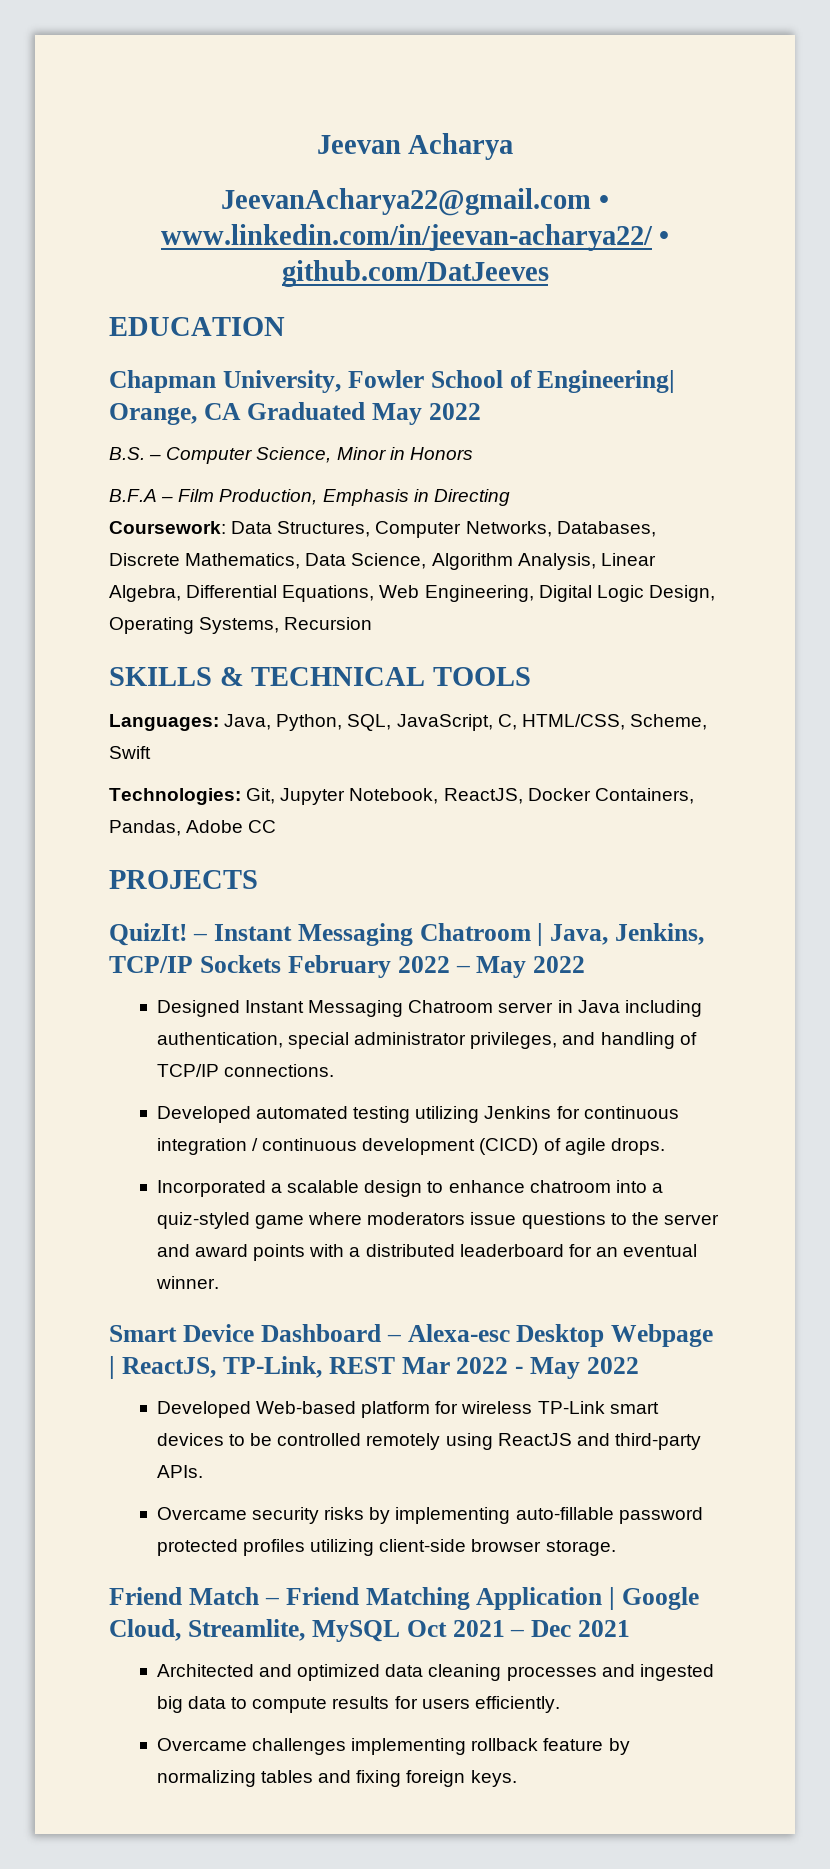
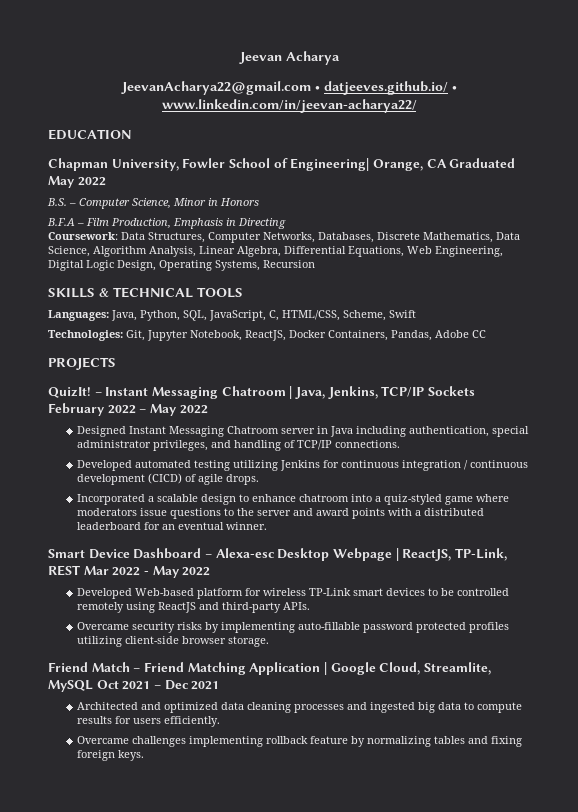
- JeevanAcharya22@gmail.com • www.linkedin.com/in/jeevan-acharya22/ • github.com/DatJeeves
+ JeevanAcharya22@gmail.com • datjeeves.github.io/ • www.linkedin.com/in/jeevan-acharya22/

